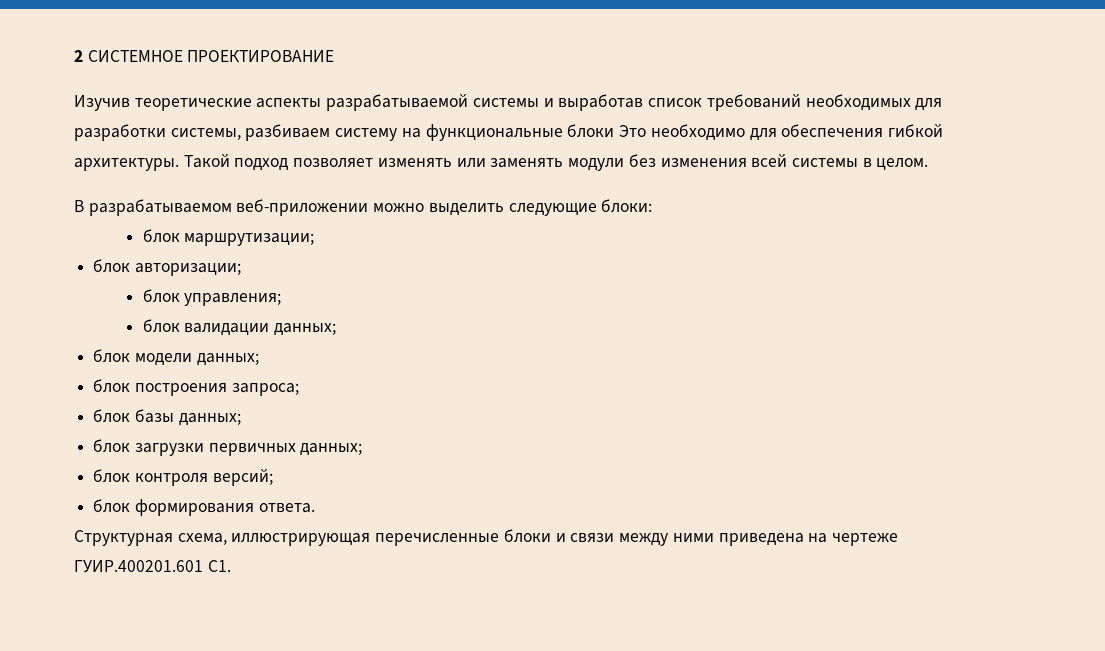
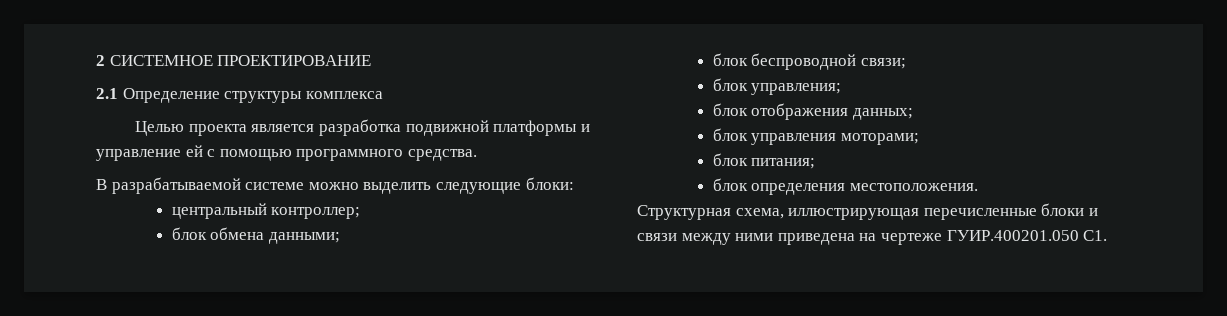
- Изучив теоретические аспекты разрабатываемой системы и выработав список требований необходимых для разработки системы, разбиваем систему на функциональные блоки Это необходимо для обеспечения гибкой архитектуры. Такой подход позволяет изменять или заменять модули без изменения всей системы в целом.
+ 2.1 Определение структуры комплекса
+ Целью проекта является разработка подвижной платформы и управление ей с помощью программного средства.
- В разрабатываемом веб-приложении можно выделить следующие блоки:
+ В разрабатываемой системе можно выделить следующие блоки:
- блок маршрутизации;
- блок авторизации;
+ центральный контроллер;
+ блок обмена данными;
+ блок беспроводной связи;
- блок валидации данных;
- блок модели данных;
- блок построения запроса;
- блок базы данных;
- блок загрузки первичных данных;
- блок контроля версий;
- блок формирования ответа.
+ блок отображения данных;
+ блок управления моторами;
+ блок питания;
+ блок определения местоположения.
- Структурная схема, иллюстрирующая перечисленные блоки и связи между ними приведена на чертеже ГУИР.400201.601 С1.
+ Структурная схема, иллюстрирующая перечисленные блоки и связи между ними приведена на чертеже ГУИР.400201.050 С1.

